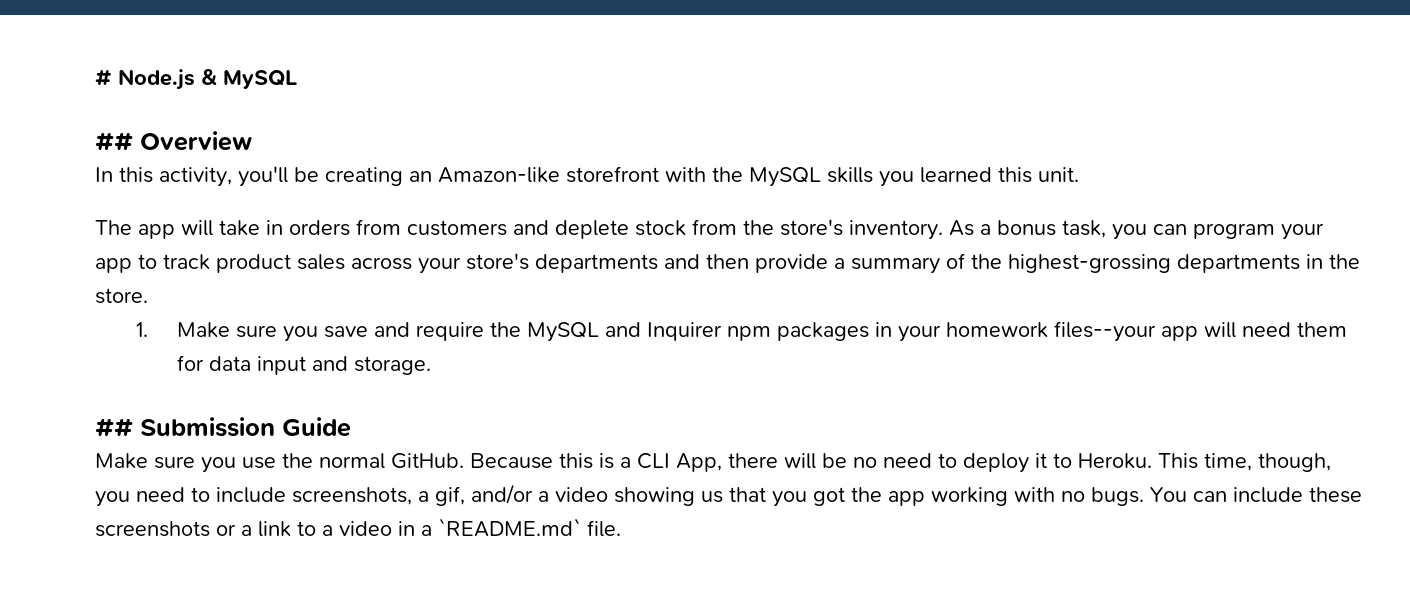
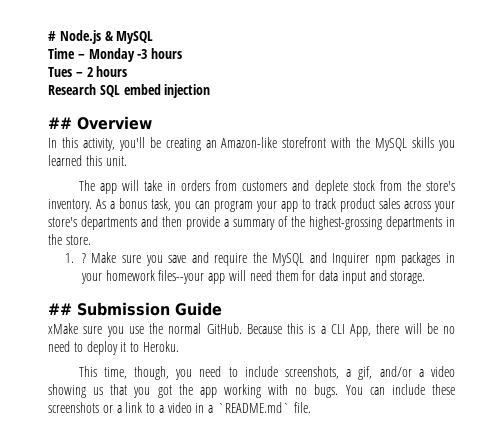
+ Time – Monday -3 hours
+ Tues – 2 hours
+ Research SQL embed injection
- 1. Make sure you save and require the MySQL and Inquirer npm packages in your homework files--your app will need them for data input and storage.
+ 1. ? Make sure you save and require the MySQL and Inquirer npm packages in your homework files--your app will need them for data input and storage.
- Make sure you use the normal GitHub.
+ xMake sure you use the normal GitHub.
- Because this is a CLI App, there will be no need to deploy it to Heroku. This time, though, you need to include screenshots, a gif, and/or a video showing us that you got the app working with no bugs.
+ Because this is a CLI App, there will be no need to deploy it to Heroku.
+ This time, though, you need to include screenshots, a gif, and/or a video showing us that you got the app working with no bugs.

